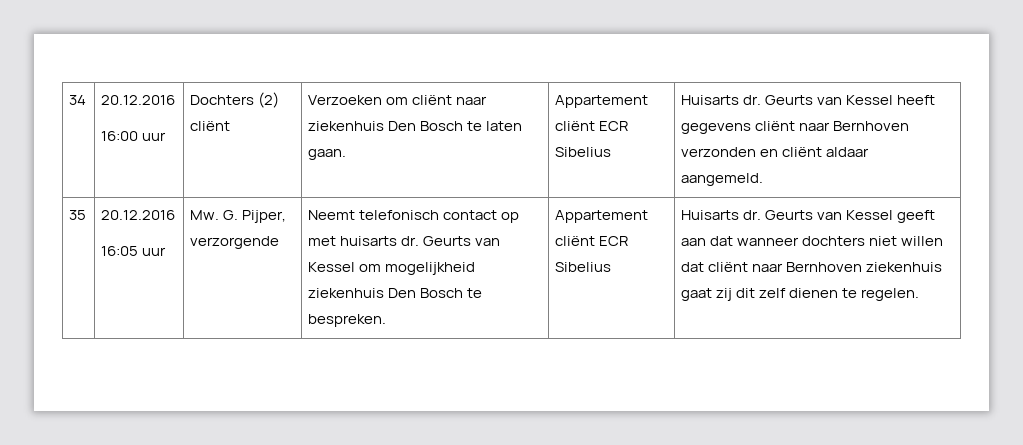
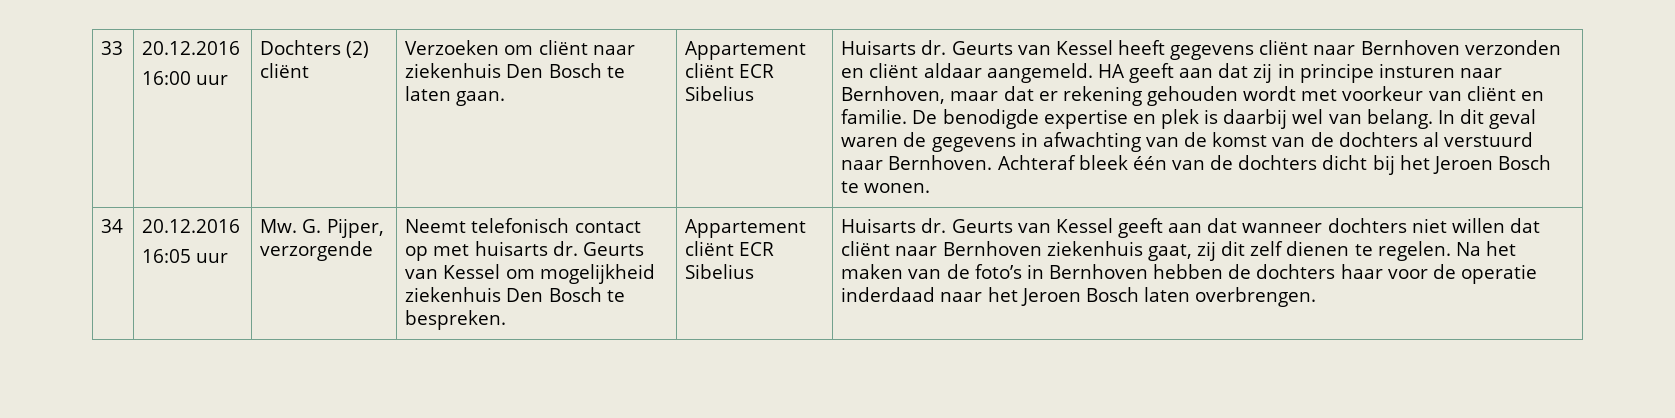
- 34
+ 33
- Geurts van Kessel heeft gegevens cliënt naar Bernhoven verzonden en cliënt aldaar aangemeld.
- 35
+ Geurts van Kessel heeft gegevens cliënt naar Bernhoven verzonden en cliënt aldaar aangemeld. HA geeft aan dat zij in principe insturen naar Bernhoven, maar dat er rekening gehouden wordt met voorkeur van cliënt en familie. De benodigde expertise en plek is daarbij wel van belang. In dit geval waren de gegevens in afwachting van de komst van de dochters al verstuurd naar Bernhoven. Achteraf bleek één van de dochters dicht bij het Jeroen Bosch te wonen.
+ 34
- Geurts van Kessel geeft aan dat wanneer dochters niet willen dat cliënt naar Bernhoven ziekenhuis gaat zij dit zelf dienen te regelen.
+ Geurts van Kessel geeft aan dat wanneer dochters niet willen dat cliënt naar Bernhoven ziekenhuis gaat, zij dit zelf dienen te regelen.
+ Na het maken van de foto’s in Bernhoven hebben de dochters haar voor de operatie inderdaad naar het Jeroen Bosch laten overbrengen.

